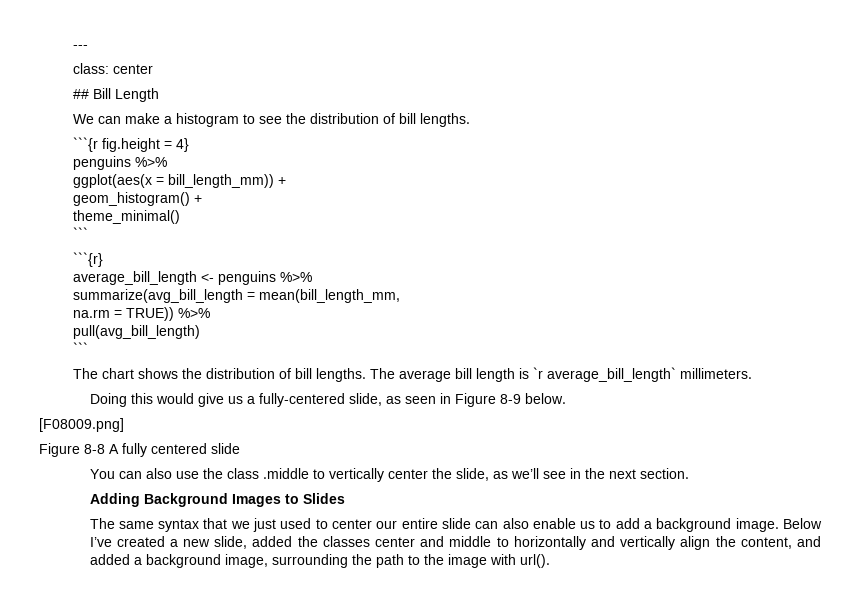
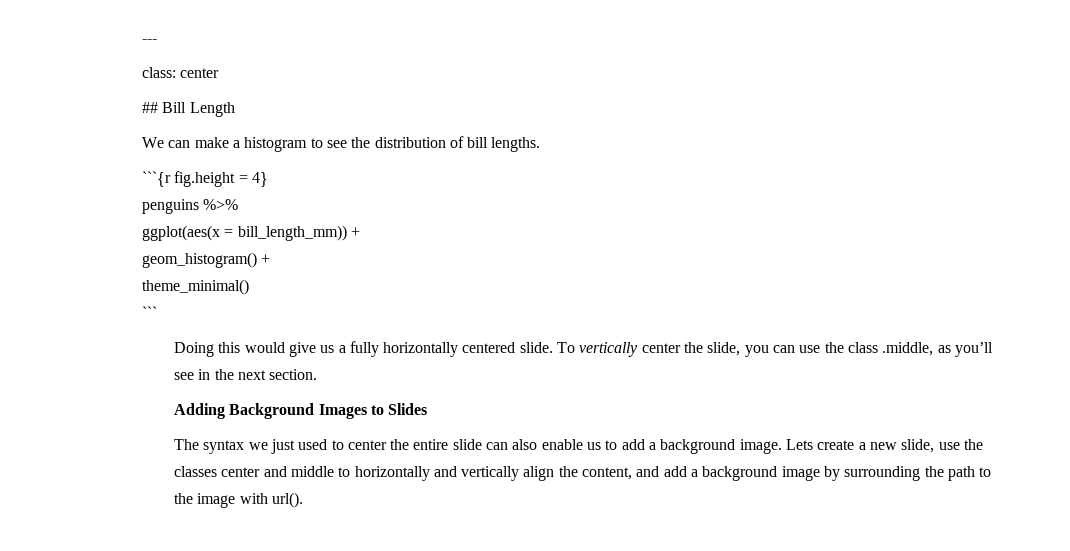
- ```{r}
- average_bill_length <- penguins %>%
- summarize(avg_bill_length = mean(bill_length_mm,
- na.rm = TRUE)) %>%
- pull(avg_bill_length)
- ```
- The chart shows the distribution of bill lengths. The average bill length is `r average_bill_length` millimeters.
- Doing this would give us a fully-centered slide, as seen in Figure 8-9 below.
- [F08009.png]
- Figure 8-8 A fully centered slide
- You can also use the class .middle to vertically center the slide, as we’ll see in the next section.
+ Doing this would give us a fully horizontally centered slide. To vertically center the slide, you can use the class .middle, as you’ll see in the next section.
- The same syntax that we just used to center our entire slide can also enable us to add a background image.
+ The syntax we just used to center the entire slide can also enable us to add a background image.
- Below I’ve created a new slide, added the classes center and middle to horizontally and vertically align the content, and added a background image, surrounding the path to the image with url().
+ Lets create a new slide, use the classes center and middle to horizontally and vertically align the content, and add a background image by surrounding the path to the image with url().

